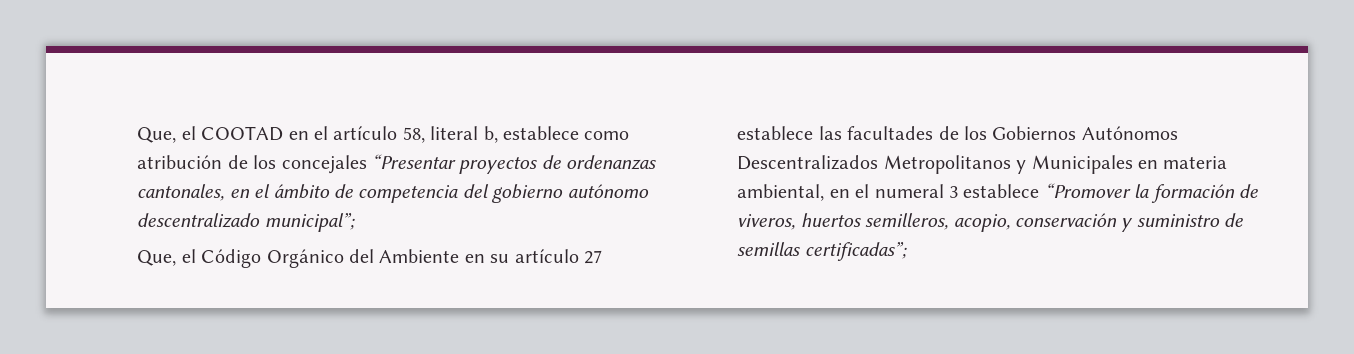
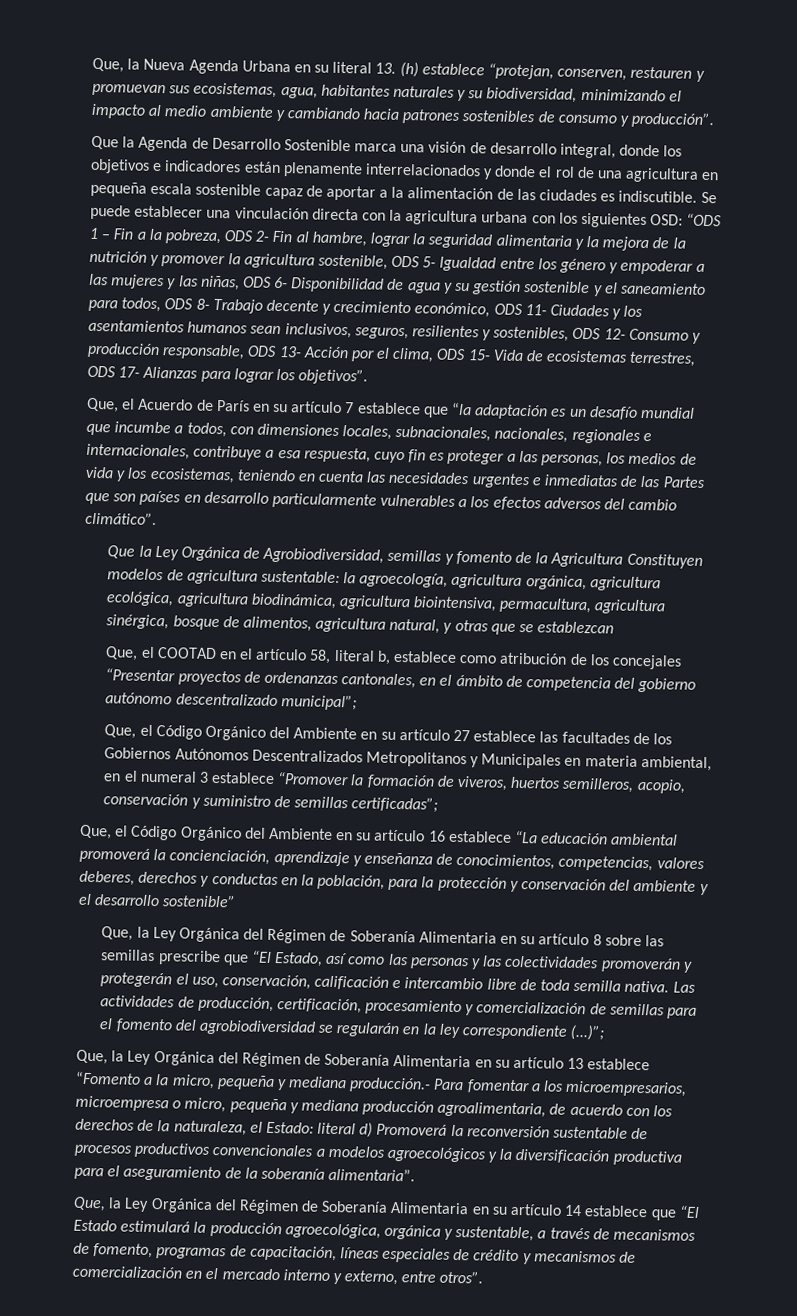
+ Que, la Nueva Agenda Urbana en su literal 13. (h) establece “protejan, conserven, restauren y promuevan sus ecosistemas, agua, habitantes naturales y su biodiversidad, minimizando el impacto al medio ambiente y cambiando hacia patrones sostenibles de consumo y producción”.
+ Que la Agenda de Desarrollo Sostenible marca una visión de desarrollo integral, donde los objetivos e indicadores están plenamente interrelacionados y donde el rol de una agricultura en pequeña escala sostenible capaz de aportar a la alimentación de las ciudades es indiscutible. Se puede establecer una vinculación directa con la agricultura urbana con los siguientes OSD: “ODS 1 – Fin a la pobreza, ODS 2- Fin al hambre, lograr la seguridad alimentaria y la mejora de la nutrición y promover la agricultura sostenible, ODS 5- Igualdad entre los género y empoderar a las mujeres y las niñas, ODS 6- Disponibilidad de agua y su gestión sostenible y el saneamiento para todos, ODS 8- Trabajo decente y crecimiento económico, ODS 11- Ciudades y los asentamientos humanos sean inclusivos, seguros, resilientes y sostenibles, ODS 12- Consumo y producción responsable, ODS 13- Acción por el clima, ODS 15- Vida de ecosistemas terrestres, ODS 17- Alianzas para lograr los objetivos”.
+ Que, el Acuerdo de París en su artículo 7 establece que “la adaptación es un desafío mundial que incumbe a todos, con dimensiones locales, subnacionales, nacionales, regionales e internacionales, contribuye a esa respuesta, cuyo fin es proteger a las personas, los medios de vida y los ecosistemas, teniendo en cuenta las necesidades urgentes e inmediatas de las Partes que son países en desarrollo particularmente vulnerables a los efectos adversos del cambio climático”.
+ Que la Ley Orgánica de Agrobiodiversidad, semillas y fomento de la Agricultura Constituyen modelos de agricultura sustentable: la agroecología, agricultura orgánica, agricultura ecológica, agricultura biodinámica, agricultura biointensiva, permacultura, agricultura sinérgica, bosque de alimentos, agricultura natural, y otras que se establezcan
+ Que, el Código Orgánico del Ambiente en su artículo 16 establece “La educación ambiental promoverá la concienciación, aprendizaje y enseñanza de conocimientos, competencias, valores deberes, derechos y conductas en la población, para la protección y conservación del ambiente y el desarrollo sostenible”
+ Que, la Ley Orgánica del Régimen de Soberanía Alimentaria en su artículo 8 sobre las semillas prescribe que “El Estado, así como las personas y las colectividades promoverán y protegerán el uso, conservación, calificación e intercambio libre de toda semilla nativa. Las actividades de producción, certificación, procesamiento y comercialización de semillas para el fomento del agrobiodiversidad se regularán en la ley correspondiente (...)”;
+ Que, la Ley Orgánica del Régimen de Soberanía Alimentaria en su artículo 13 establece “Fomento a la micro, pequeña y mediana producción.- Para fomentar a los microempresarios, microempresa o micro, pequeña y mediana producción agroalimentaria, de acuerdo con los derechos de la naturaleza, el Estado: literal d) Promoverá la reconversión sustentable de procesos productivos convencionales a modelos agroecológicos y la diversificación productiva para el aseguramiento de la soberanía alimentaria”.
+ Que, la Ley Orgánica del Régimen de Soberanía Alimentaria en su artículo 14 establece que “El Estado estimulará la producción agroecológica, orgánica y sustentable, a través de mecanismos de fomento, programas de capacitación, líneas especiales de crédito y mecanismos de comercialización en el mercado interno y externo, entre otros”.

